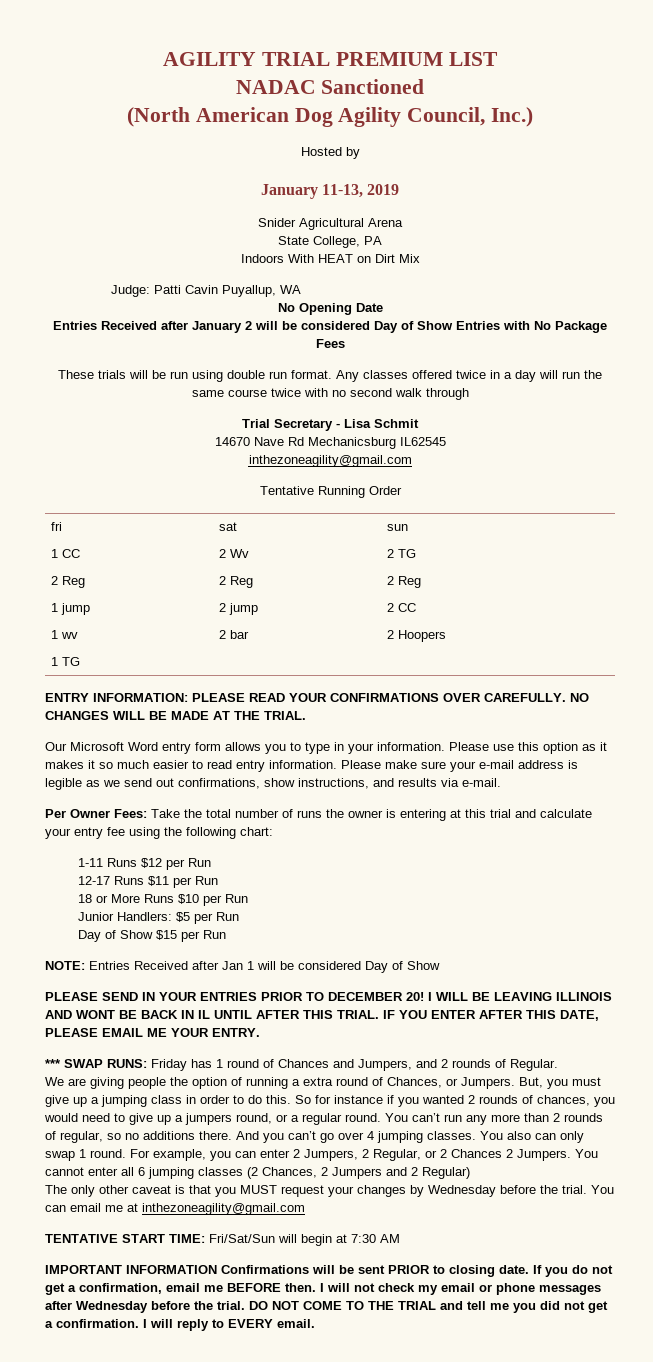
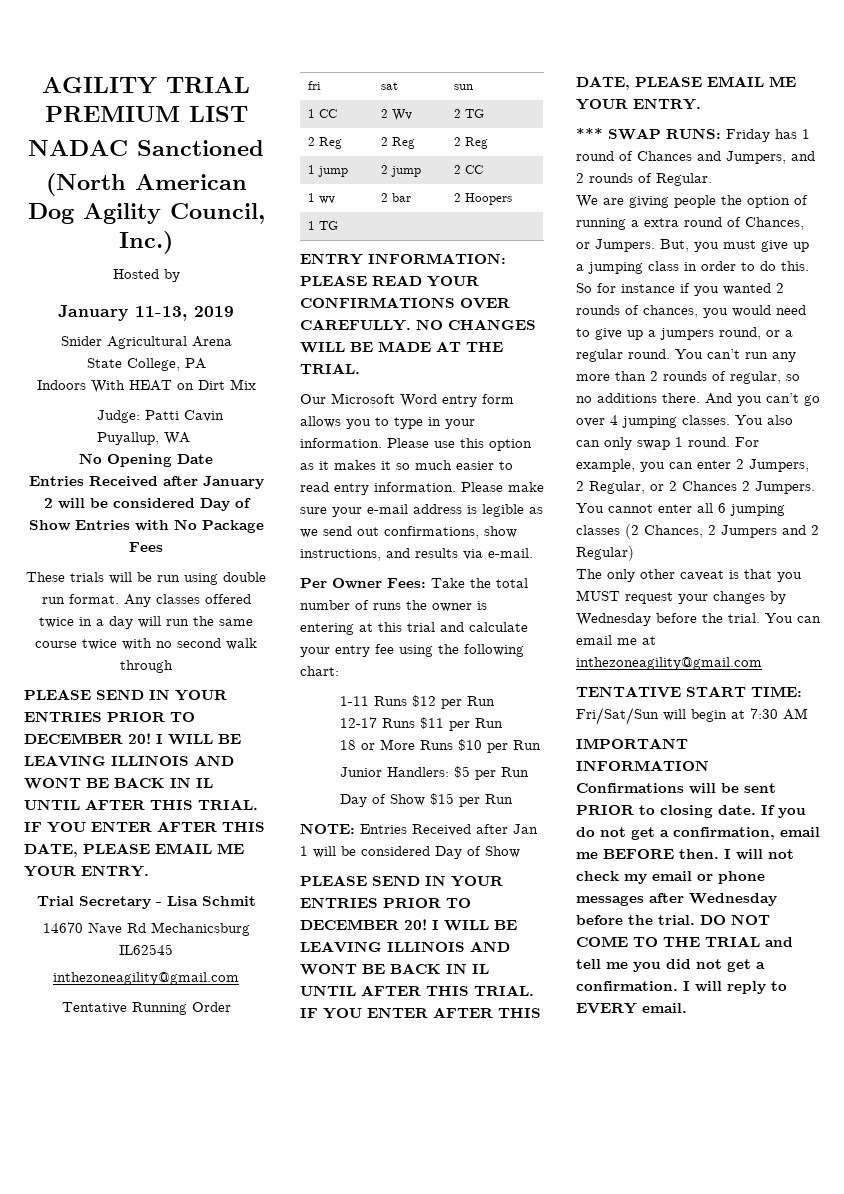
  Any classes offered twice in a day will run the same course twice with no second walk through
+ PLEASE SEND IN YOUR ENTRIES PRIOR TO DECEMBER 20! I WILL BE LEAVING ILLINOIS AND WONT BE BACK IN IL UNTIL AFTER THIS TRIAL. IF YOU ENTER AFTER THIS DATE, PLEASE EMAIL ME YOUR ENTRY.

